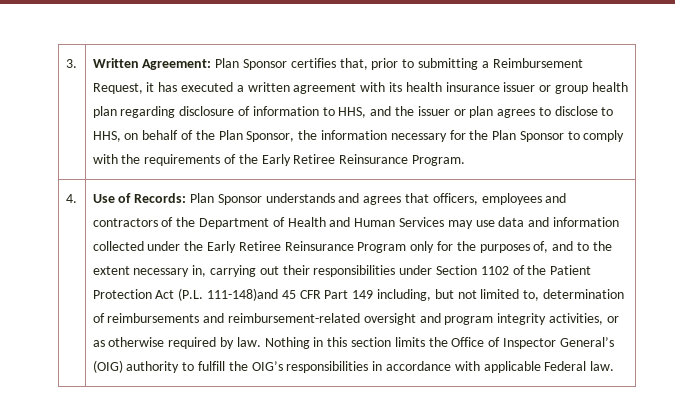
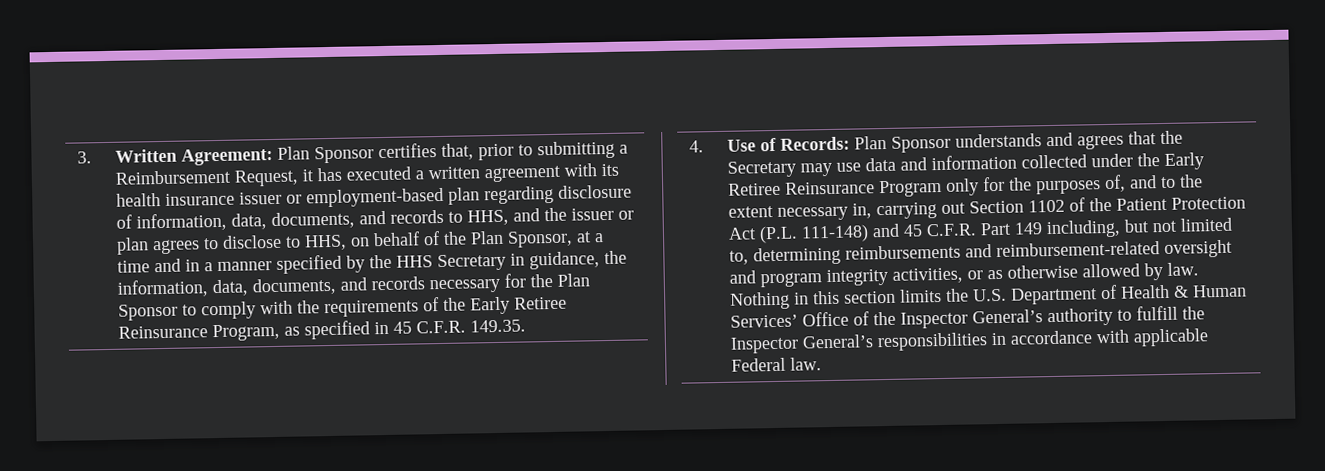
- Plan Sponsor certifies that, prior to submitting a Reimbursement Request, it has executed a written agreement with its health insurance issuer or group health plan regarding disclosure of information to HHS, and the issuer or plan agrees to disclose to HHS, on behalf of the Plan Sponsor, the information necessary for the Plan Sponsor to comply with the requirements of the Early Retiree Reinsurance Program.
+ Plan Sponsor certifies that, prior to submitting a Reimbursement Request, it has executed a written agreement with its health insurance issuer or employment-based plan regarding disclosure of information, data, documents, and records to HHS, and the issuer or plan agrees to disclose to HHS, on behalf of the Plan Sponsor, at a time and in a manner specified by the HHS Secretary in guidance, the information, data, documents, and records necessary for the Plan Sponsor to comply with the requirements of the Early Retiree Reinsurance Program, as specified in 45 C.F.R. 149.35.
- Plan Sponsor understands and agrees that officers, employees and contractors of the Department of Health and Human Services may use data and information collected under the Early Retiree Reinsurance Program only for the purposes of, and to the extent necessary in, carrying out their responsibilities under Section 1102 of the Patient Protection Act (P.L. 111-148)and 45 CFR Part 149 including, but not limited to, determination of reimbursements and reimbursement-related oversight and program integrity activities, or as otherwise required by law.
+ Plan Sponsor understands and agrees that the Secretary may use data and information collected under the Early Retiree Reinsurance Program only for the purposes of, and to the extent necessary in, carrying out Section 1102 of the Patient Protection Act (P.L. 111-148) and 45 C.F.R. Part 149 including, but not limited to, determining reimbursements and reimbursement-related oversight and program integrity activities, or as otherwise allowed by law.
- Nothing in this section limits the Office of Inspector General’s (OIG) authority to fulfill the OIG’s responsibilities in accordance with applicable Federal law.
+ Nothing in this section limits the U.S. Department of Health & Human Services’ Office of the Inspector General’s authority to fulfill the Inspector General’s responsibilities in accordance with applicable Federal law.

